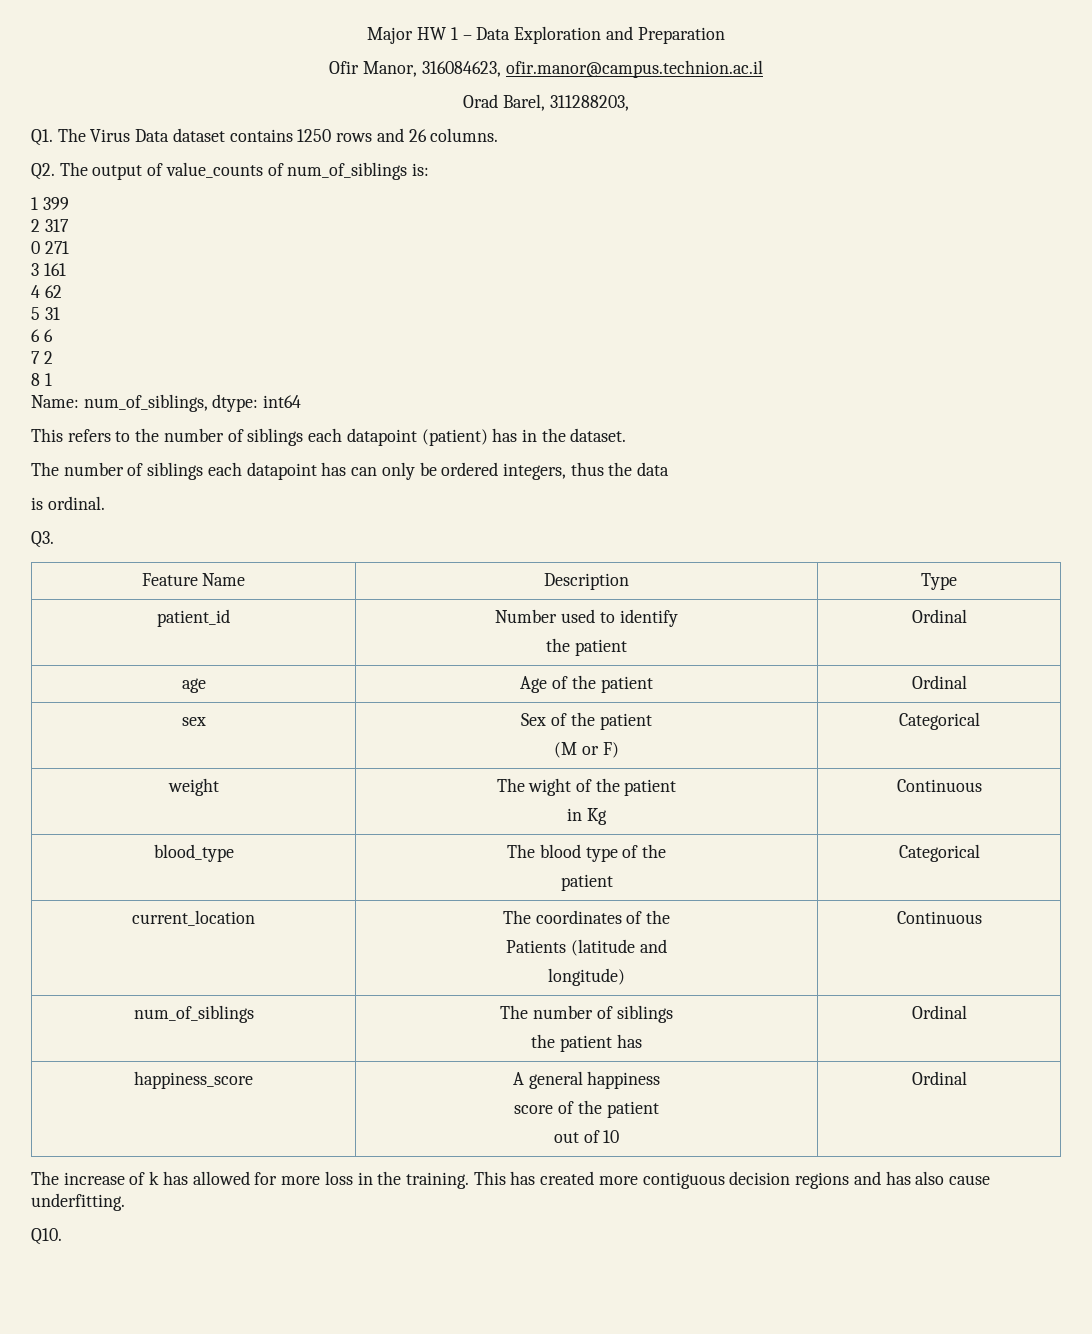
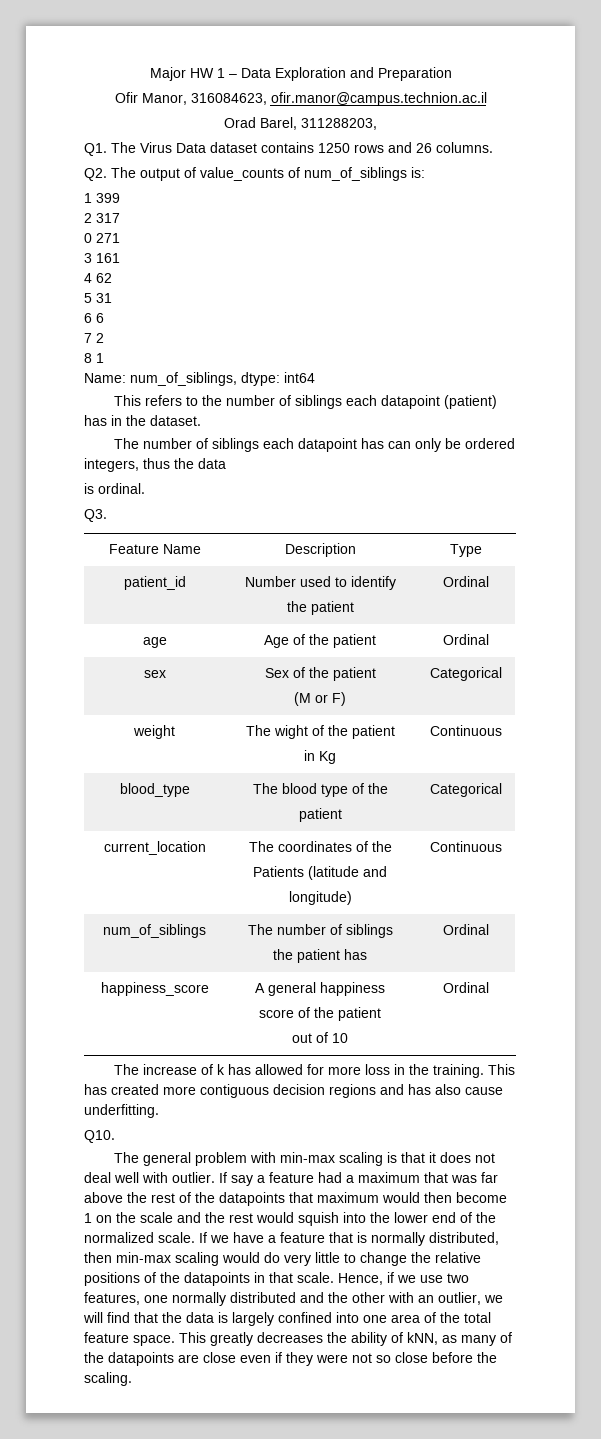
+ The general problem with min-max scaling is that it does not deal well with outlier. If say a feature had a maximum that was far above the rest of the datapoints that maximum would then become 1 on the scale and the rest would squish into the lower end of the normalized scale. If we have a feature that is normally distributed, then min-max scaling would do very little to change the relative positions of the datapoints in that scale. Hence, if we use two features, one normally distributed and the other with an outlier, we will find that the data is largely confined into one area of the total feature space. This greatly decreases the ability of kNN, as many of the datapoints are close even if they were not so close before the scaling.

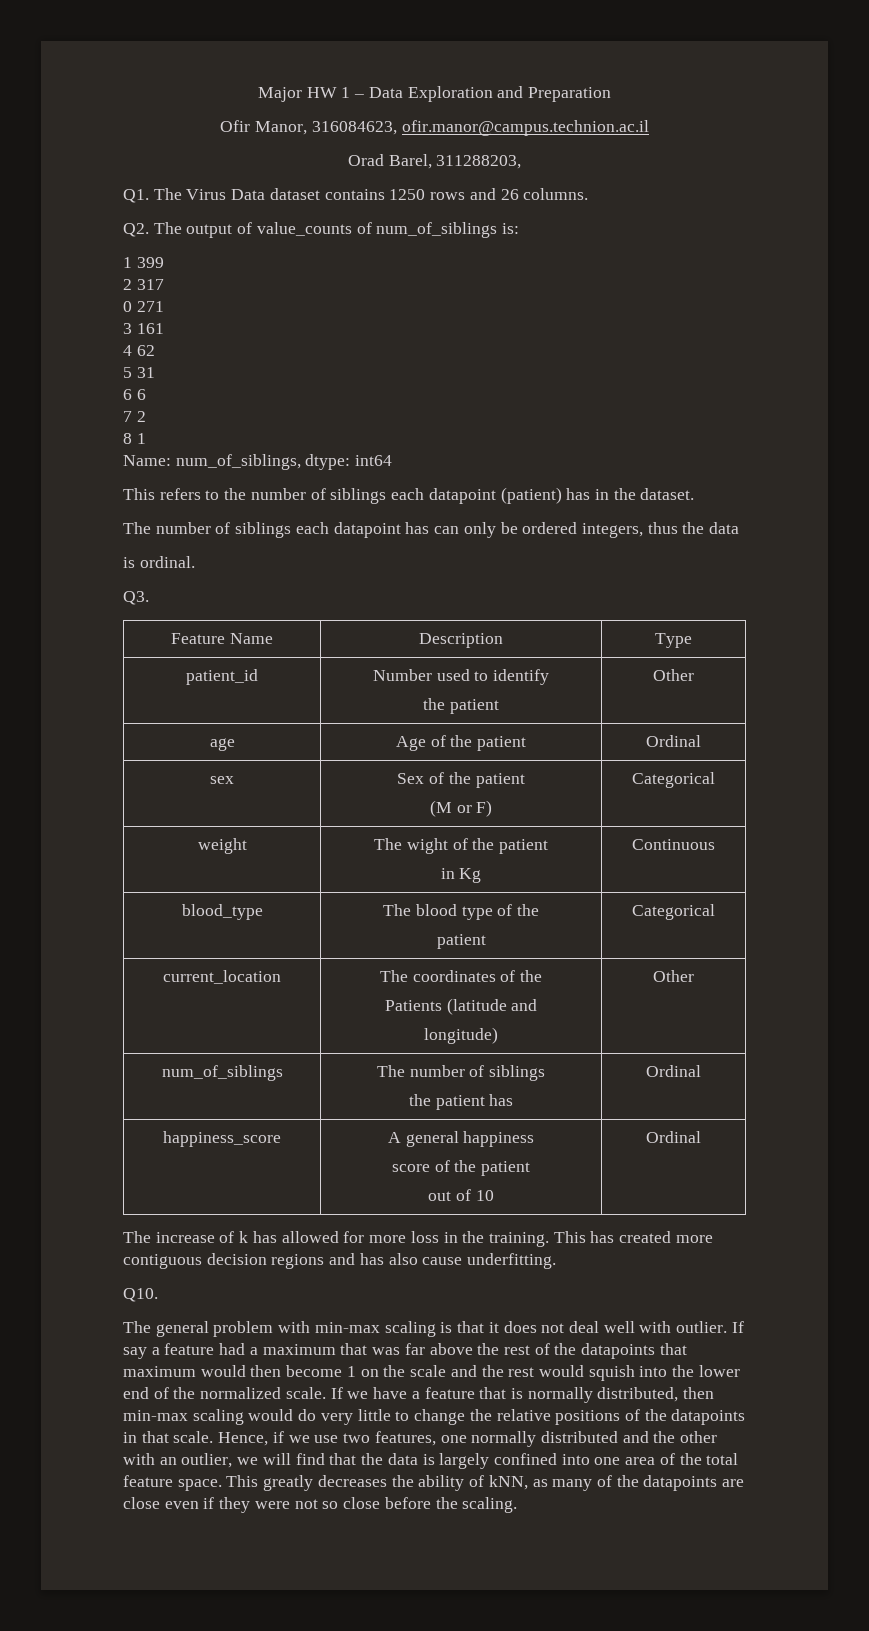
  patient_id | Number used to identify
- the patient | Ordinal
+ the patient | Other
  current_location | The coordinates of the
  Patients (latitude and
- longitude) | Continuous
+ longitude) | Other

